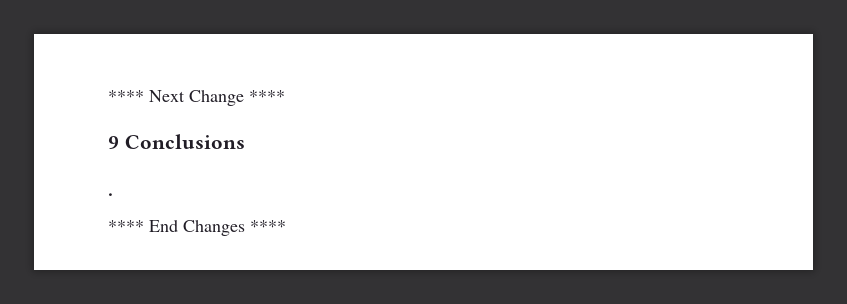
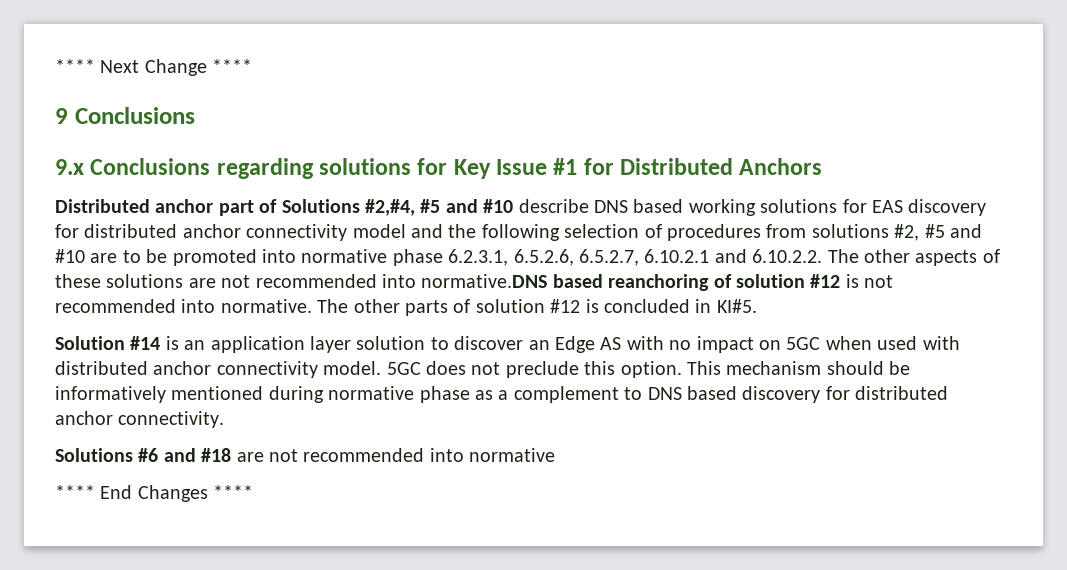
- .
+ 9.x Conclusions regarding solutions for Key Issue #1 for Distributed Anchors
+ Distributed anchor part of Solutions #2,#4, #5 and #10 describe DNS based working solutions for EAS discovery for distributed anchor connectivity model and the following selection of procedures from solutions #2, #5 and #10 are to be promoted into normative phase 6.2.3.1, 6.5.2.6, 6.5.2.7, 6.10.2.1 and 6.10.2.2. The other aspects of these solutions are not recommended into normative.DNS based reanchoring of solution #12 is not recommended into normative. The other parts of solution #12 is concluded in KI#5.
+ Solution #14 is an application layer solution to discover an Edge AS with no impact on 5GC when used with distributed anchor connectivity model. 5GC does not preclude this option. This mechanism should be informatively mentioned during normative phase as a complement to DNS based discovery for distributed anchor connectivity.
+ Solutions #6 and #18 are not recommended into normative

